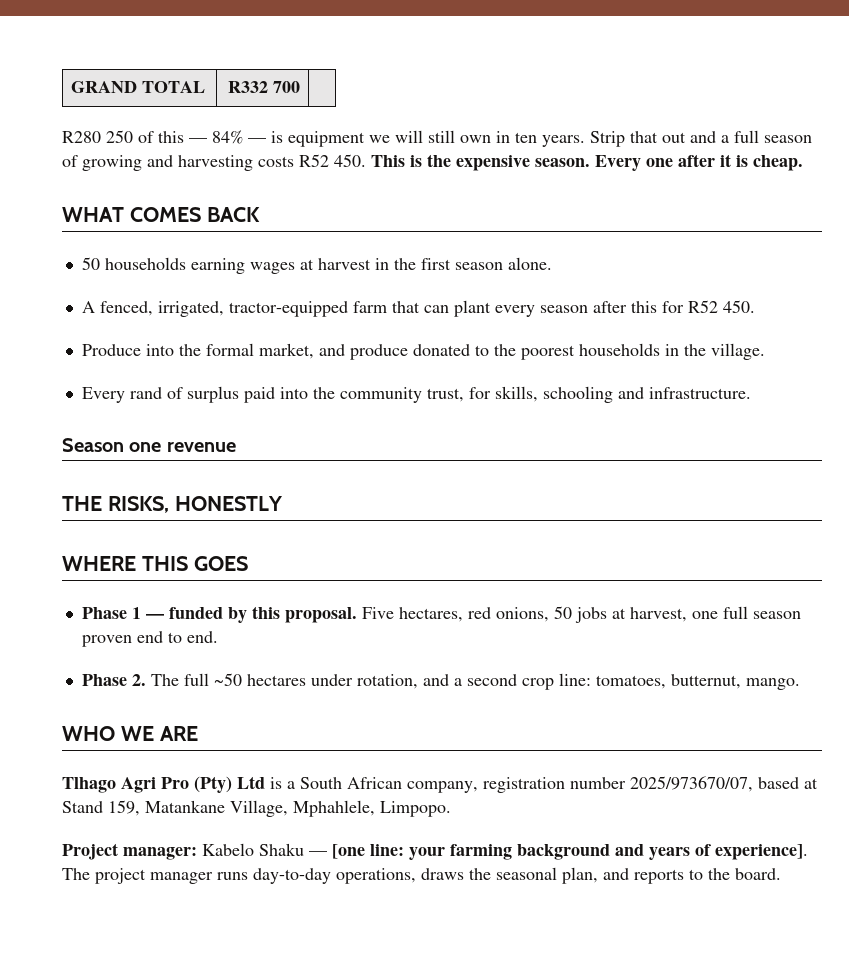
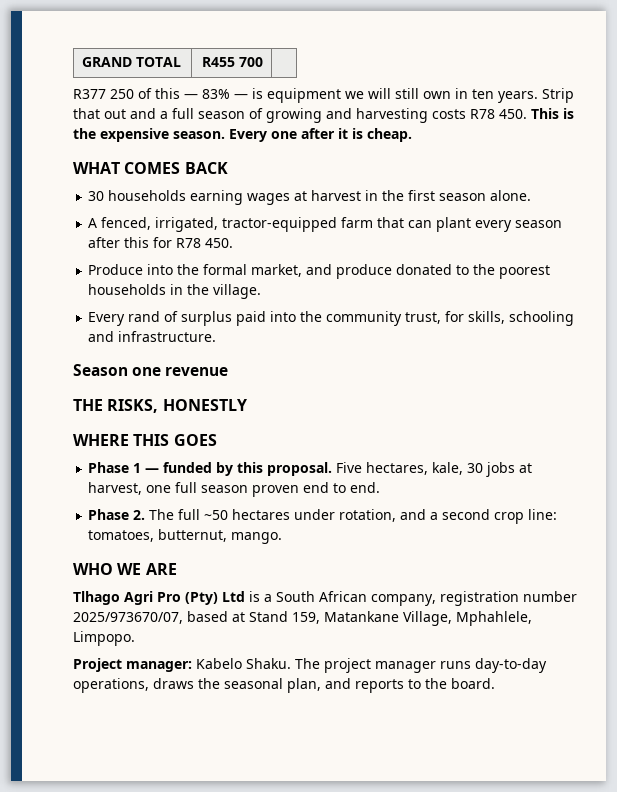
- GRAND TOTAL | R332 700 |
+ GRAND TOTAL | R455 700 |
- R280 250 of this — 84% — is equipment we will still own in ten years.
+ R377 250 of this — 83% — is equipment we will still own in ten years.
- Strip that out and a full season of growing and harvesting costs R52 450. This is the expensive season.
+ Strip that out and a full season of growing and harvesting costs R78 450. This is the expensive season.
- 50 households earning wages at harvest in the first season alone.
+ 30 households earning wages at harvest in the first season alone.
- A fenced, irrigated, tractor-equipped farm that can plant every season after this for R52 450.
+ A fenced, irrigated, tractor-equipped farm that can plant every season after this for R78 450.
- Five hectares, red onions, 50 jobs at harvest, one full season proven end to end.
+ Five hectares, kale, 30 jobs at harvest, one full season proven end to end.
- Project manager: Kabelo Shaku — [one line: your farming background and years of experience].
+ Project manager: Kabelo Shaku.

